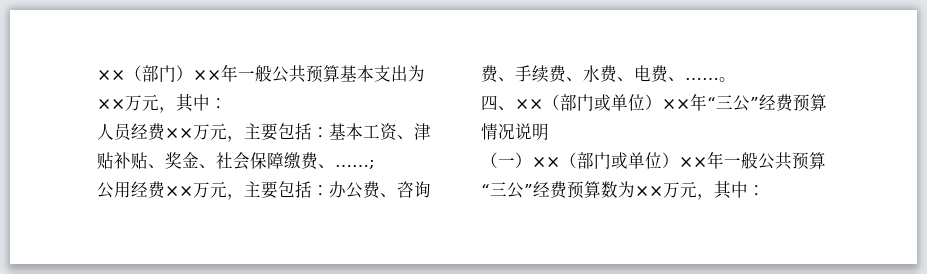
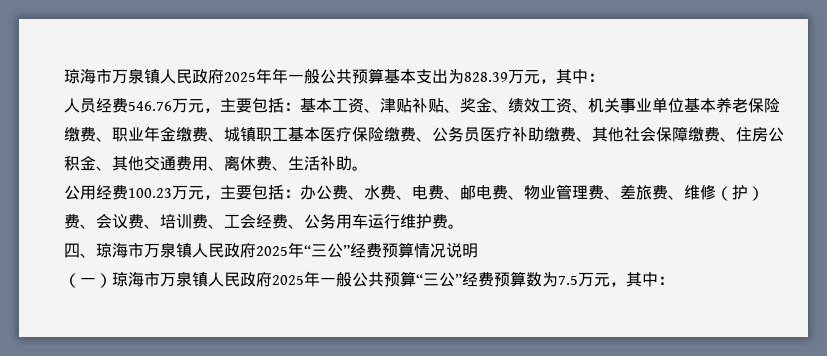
- ××（部门）××年一般公共预算基本支出为××万元，其中：
+ 琼海市万泉镇人民政府2025年年一般公共预算基本支出为828.39万元，其中：
- 人员经费××万元，主要包括：基本工资、津贴补贴、奖金、社会保障缴费、……;
+ 人员经费546.76万元，主要包括：基本工资、津贴补贴、奖金、绩效工资、机关事业单位基本养老保险缴费、职业年金缴费、城镇职工基本医疗保险缴费、公务员医疗补助缴费、其他社会保障缴费、住房公积金、其他交通费用、离休费、生活补助。
- 公用经费××万元，主要包括：办公费、咨询费、手续费、水费、电费、……。
- 四、××（部门或单位）××年“三公”经费预算情况说明
+ 公用经费100.23万元，主要包括：办公费、水费、电费、邮电费、物业管理费、差旅费、维修（护）费、会议费、培训费、工会经费、公务用车运行维护费。
+ 四、琼海市万泉镇人民政府2025年“三公”经费预算情况说明
- （一）××（部门或单位）××年一般公共预算“三公”经费预算数为××万元，其中：
+ （一）琼海市万泉镇人民政府2025年一般公共预算“三公”经费预算数为7.5万元，其中：

